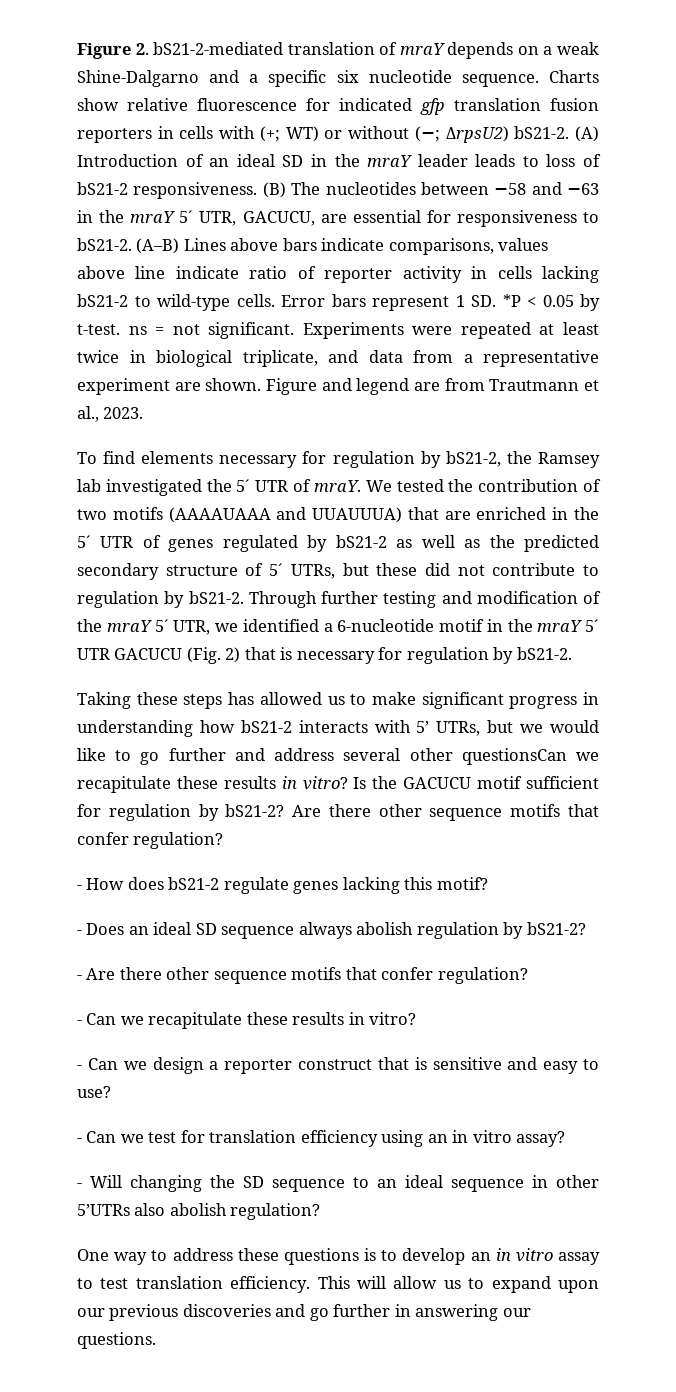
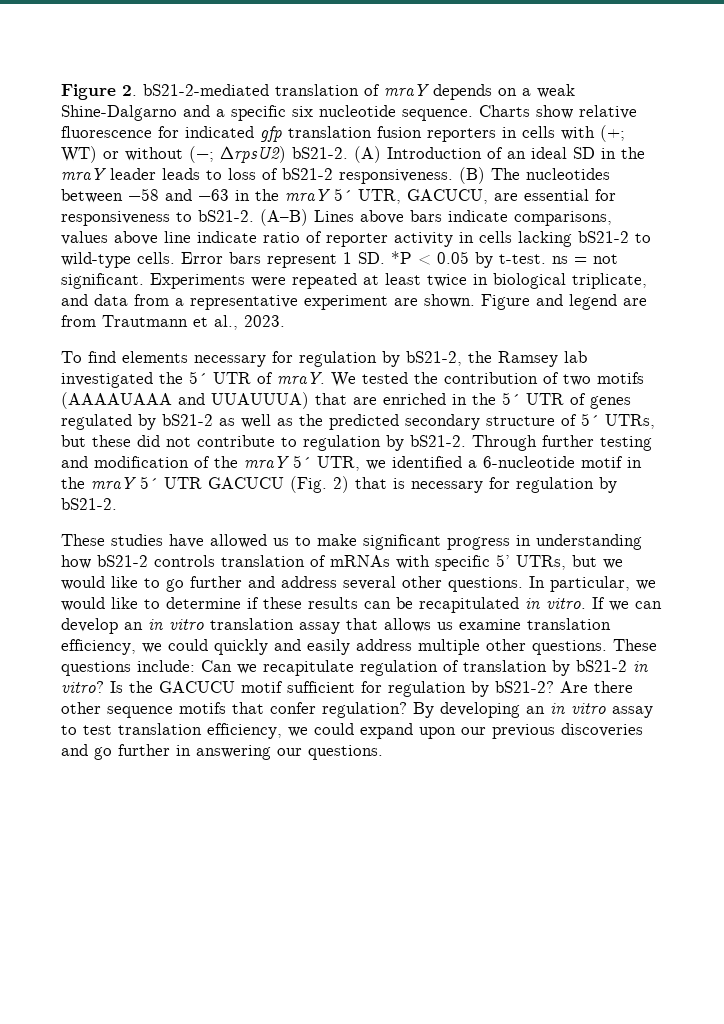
- Taking these steps has allowed us to make significant progress in understanding how bS21-2 interacts with 5’ UTRs, but we would like to go further and address several other questionsCan we recapitulate these results in vitro?
+ These studies have allowed us to make significant progress in understanding how bS21-2 controls translation of mRNAs with specific 5’ UTRs, but we would like to go further and address several other questions. In particular, we would like to determine if these results can be recapitulated in vitro. If we can develop an in vitro translation assay that allows us examine translation efficiency, we could quickly and easily address multiple other questions. These questions include: Can we recapitulate regulation of translation by bS21-2 in vitro?
- Is the GACUCU motif sufficient for regulation by bS21-2? Are there other sequence motifs that confer regulation?
- - How does bS21-2 regulate genes lacking this motif?
- - Does an ideal SD sequence always abolish regulation by bS21-2?
- - Are there other sequence motifs that confer regulation?
- - Can we recapitulate these results in vitro?
- - Can we design a reporter construct that is sensitive and easy to use?
- - Can we test for translation efficiency using an in vitro assay?
- - Will changing the SD sequence to an ideal sequence in other 5’UTRs also abolish regulation?
- One way to address these questions is to develop an in vitro assay to test translation efficiency. This will allow us to expand upon our previous discoveries and go further in answering our questions.
+ Is the GACUCU motif sufficient for regulation by bS21-2? Are there other sequence motifs that confer regulation? By developing an in vitro assay to test translation efficiency, we could expand upon our previous discoveries and go further in answering our questions.

